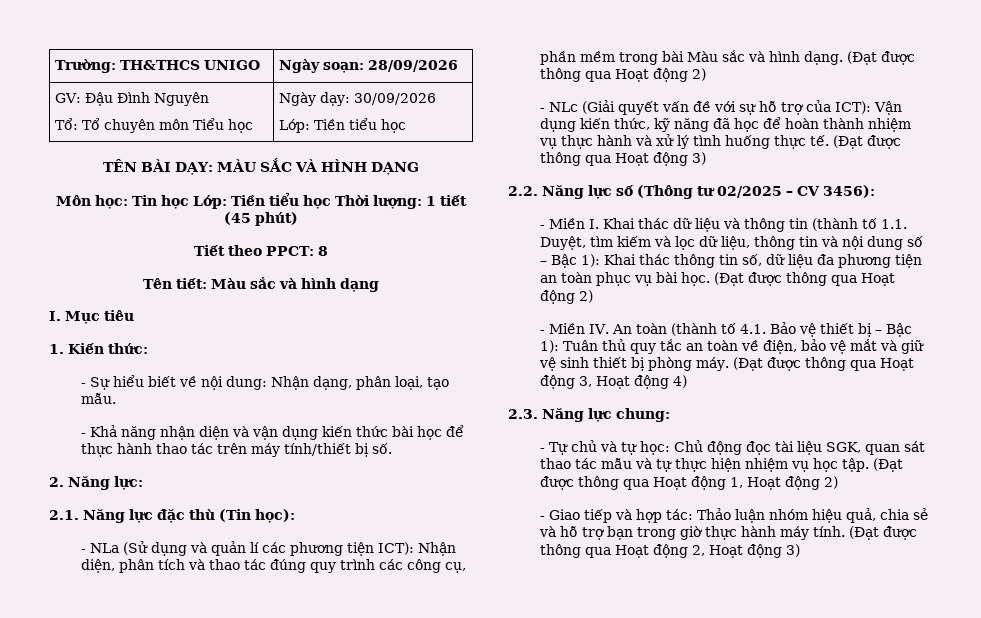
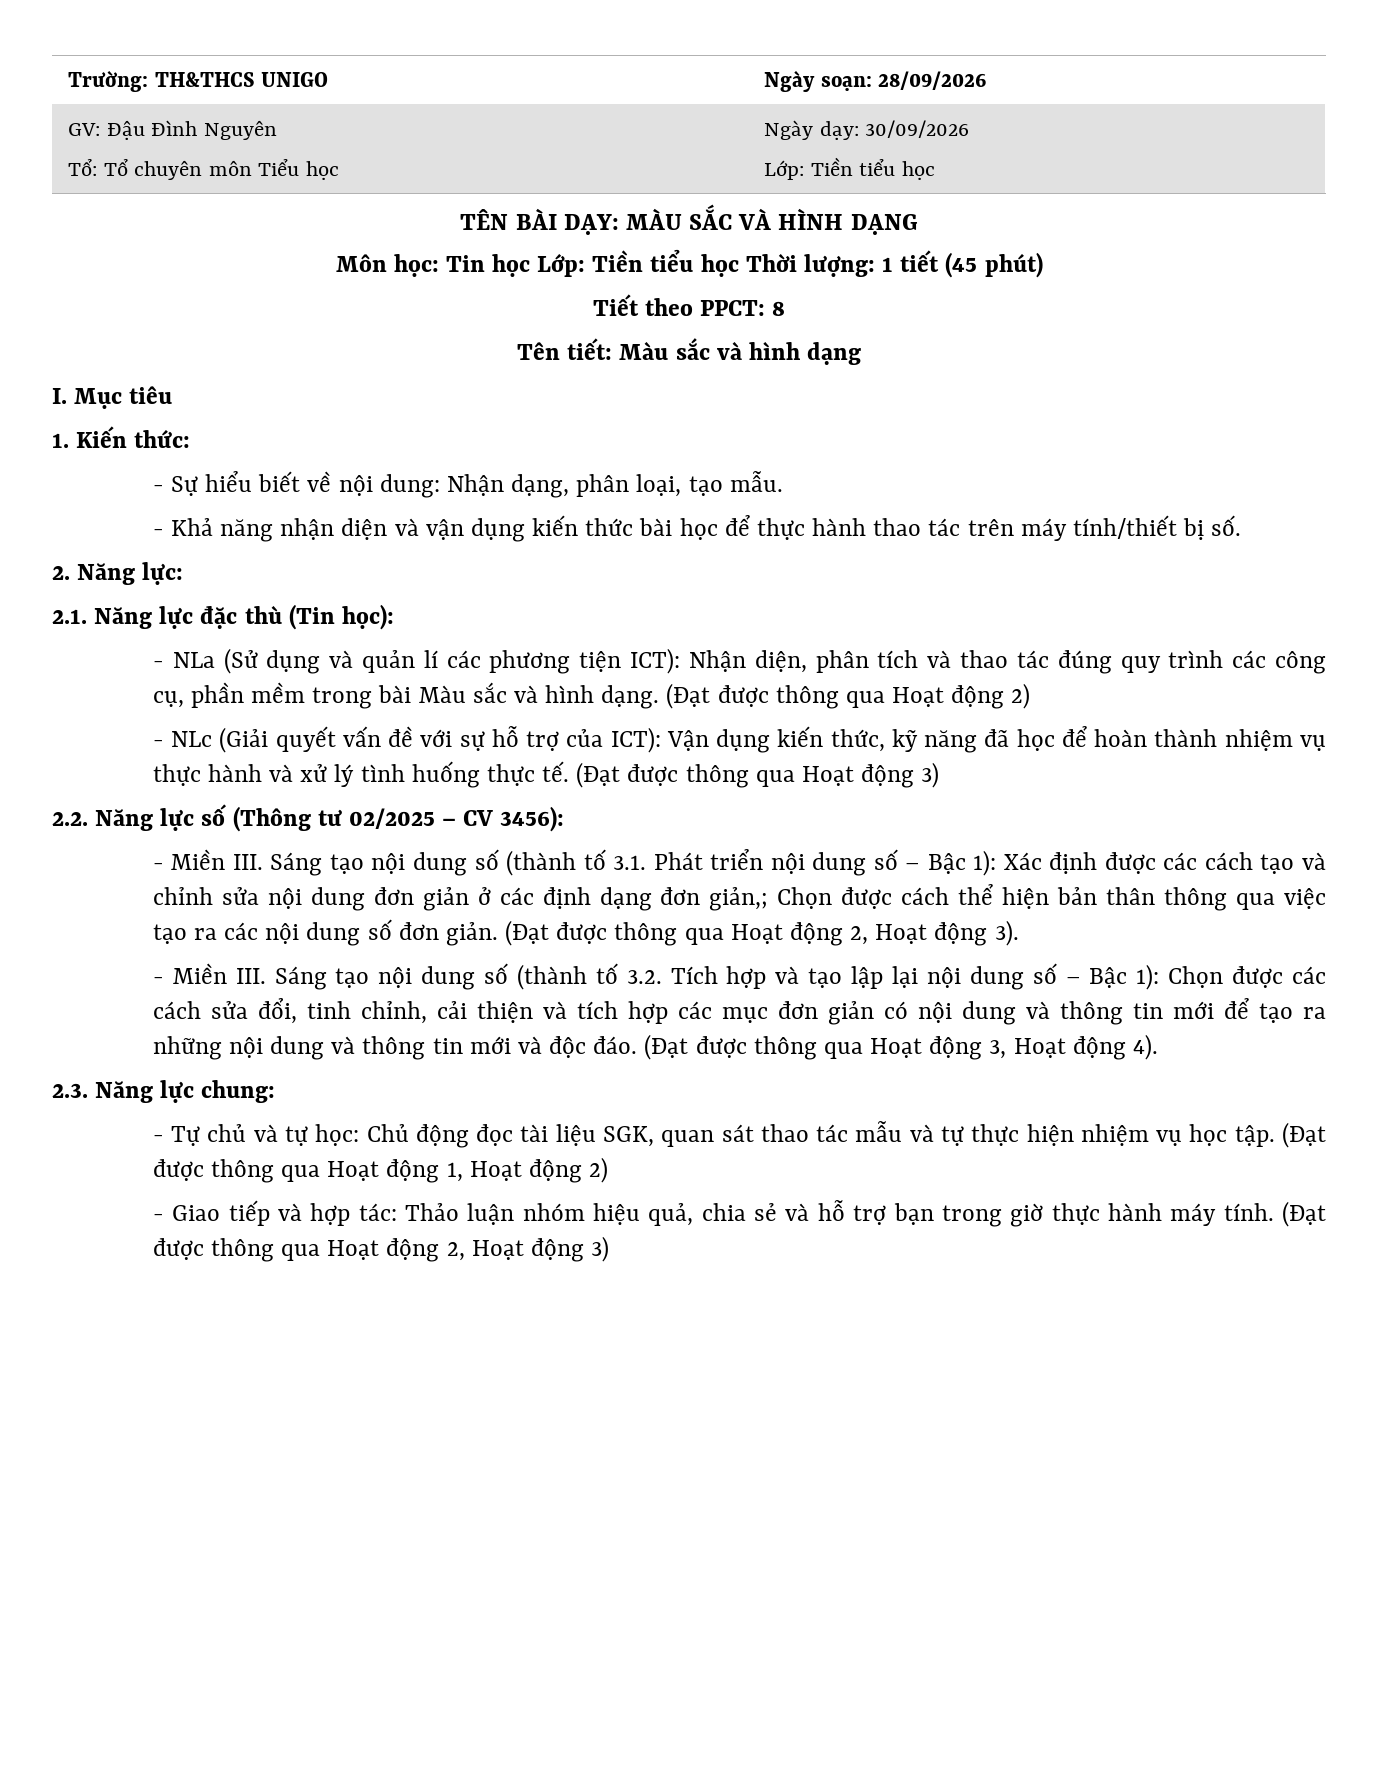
- - Miền I. Khai thác dữ liệu và thông tin (thành tố 1.1. Duyệt, tìm kiếm và lọc dữ liệu, thông tin và nội dung số – Bậc 1): Khai thác thông tin số, dữ liệu đa phương tiện an toàn phục vụ bài học. (Đạt được thông qua Hoạt động 2)
- - Miền IV. An toàn (thành tố 4.1. Bảo vệ thiết bị – Bậc 1): Tuân thủ quy tắc an toàn về điện, bảo vệ mắt và giữ vệ sinh thiết bị phòng máy.
+ - Miền III. Sáng tạo nội dung số (thành tố 3.1. Phát triển nội dung số – Bậc 1): Xác định được các cách tạo và chỉnh sửa nội dung đơn giản ở các định dạng đơn giản,; Chọn được cách thể hiện bản thân thông qua việc tạo ra các nội dung số đơn giản. (Đạt được thông qua Hoạt động 2, Hoạt động 3).
+ - Miền III. Sáng tạo nội dung số (thành tố 3.2. Tích hợp và tạo lập lại nội dung số – Bậc 1): Chọn được các cách sửa đổi, tinh chỉnh, cải thiện và tích hợp các mục đơn giản có nội dung và thông tin mới để tạo ra những nội dung và thông tin mới và độc đáo.
- (Đạt được thông qua Hoạt động 3, Hoạt động 4)
+ (Đạt được thông qua Hoạt động 3, Hoạt động 4).

